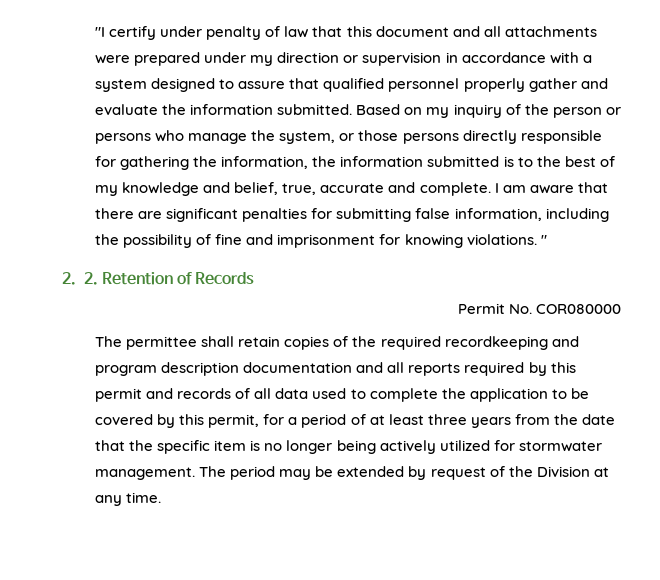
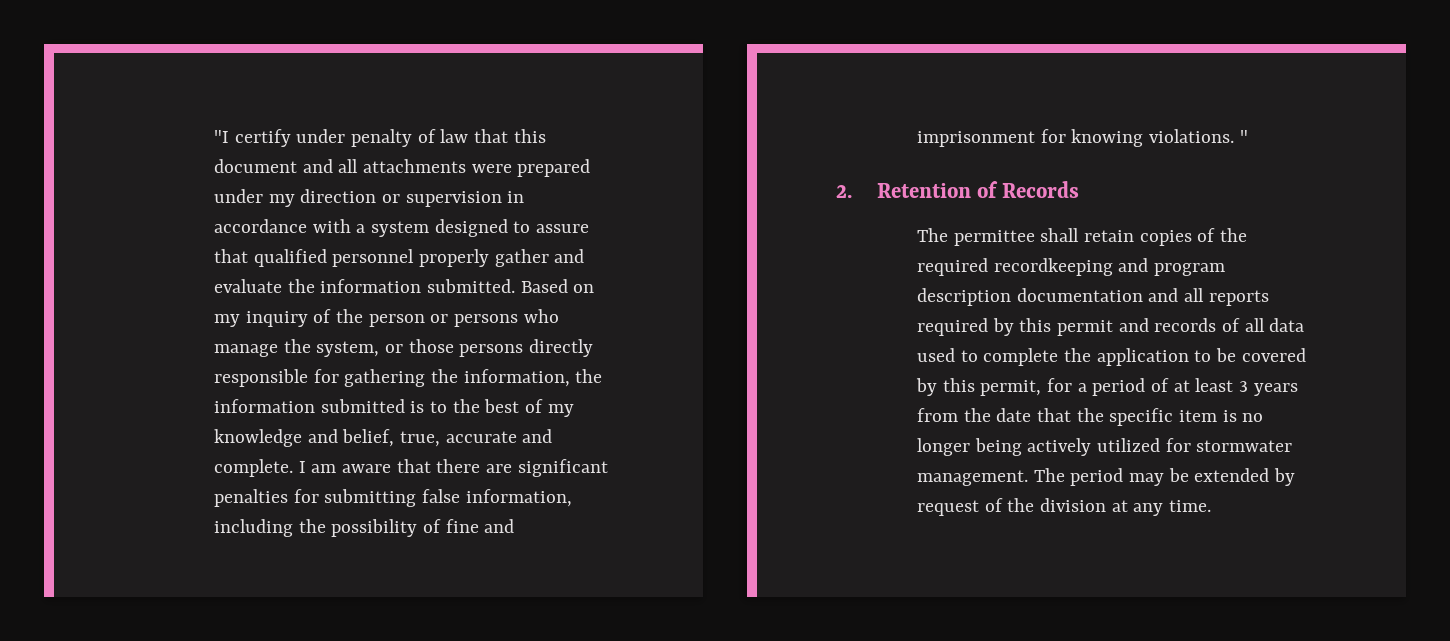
- 2. 2. Retention of Records
+ 2. Retention of Records
- Permit No. COR080000
- The permittee shall retain copies of the required recordkeeping and program description documentation and all reports required by this permit and records of all data used to complete the application to be covered by this permit, for a period of at least three years from the date that the specific item is no longer being actively utilized for stormwater management.
+ The permittee shall retain copies of the required recordkeeping and program description documentation and all reports required by this permit and records of all data used to complete the application to be covered by this permit, for a period of at least 3 years from the date that the specific item is no longer being actively utilized for stormwater management.
- The period may be extended by request of the Division at any time.
+ The period may be extended by request of the division at any time.

